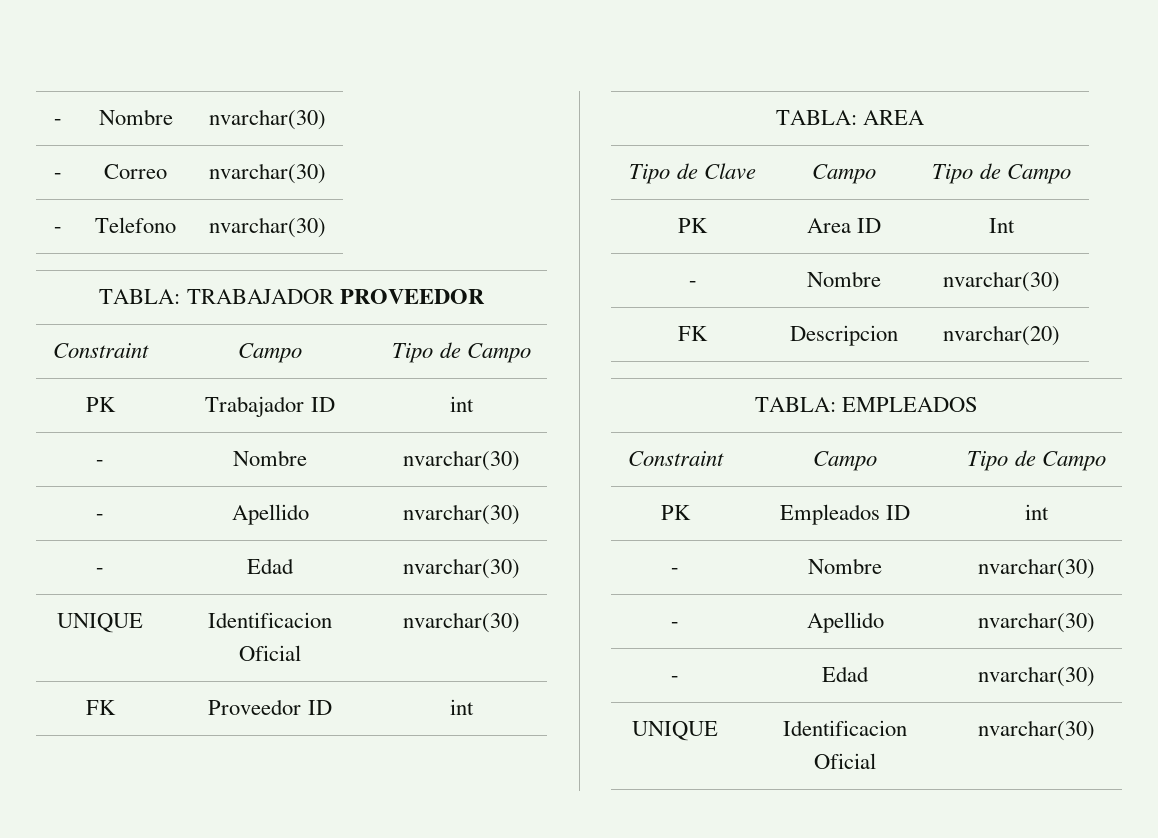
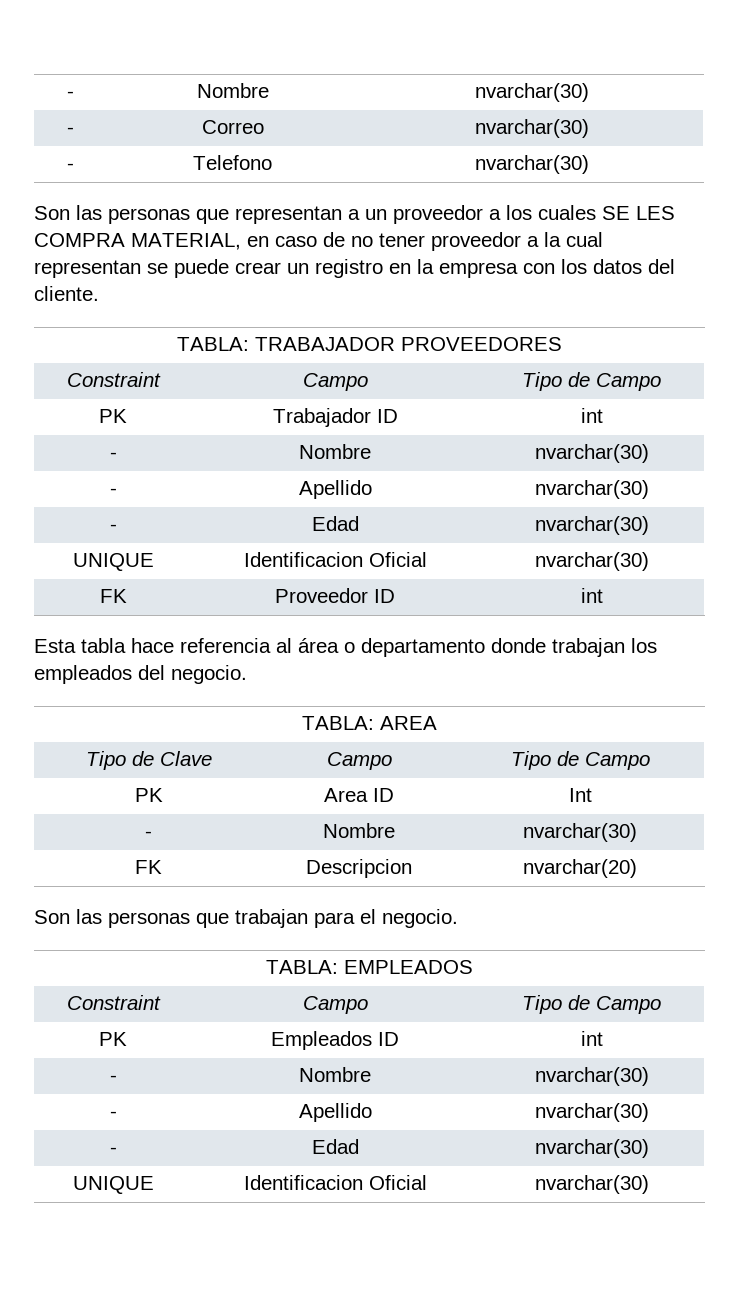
+ Son las personas que representan a un proveedor a los cuales SE LES COMPRA MATERIAL, en caso de no tener proveedor a la cual representan se puede crear un registro en la empresa con los datos del cliente.
- TABLA: TRABAJADOR PROVEEDOR
+ TABLA: TRABAJADOR PROVEEDORES
+ Esta tabla hace referencia al área o departamento donde trabajan los empleados del negocio.
+ Son las personas que trabajan para el negocio.

